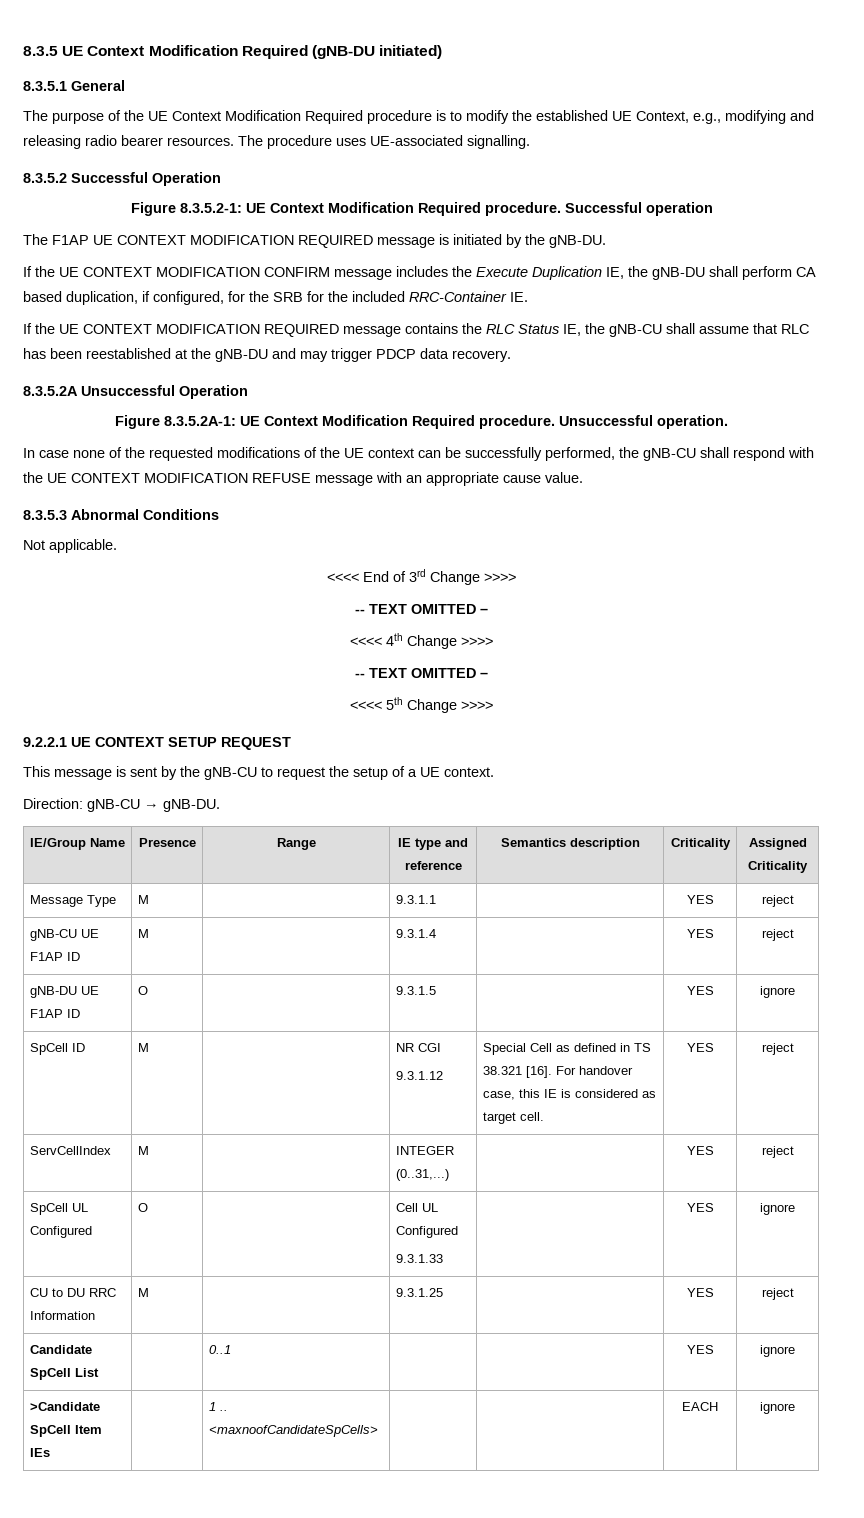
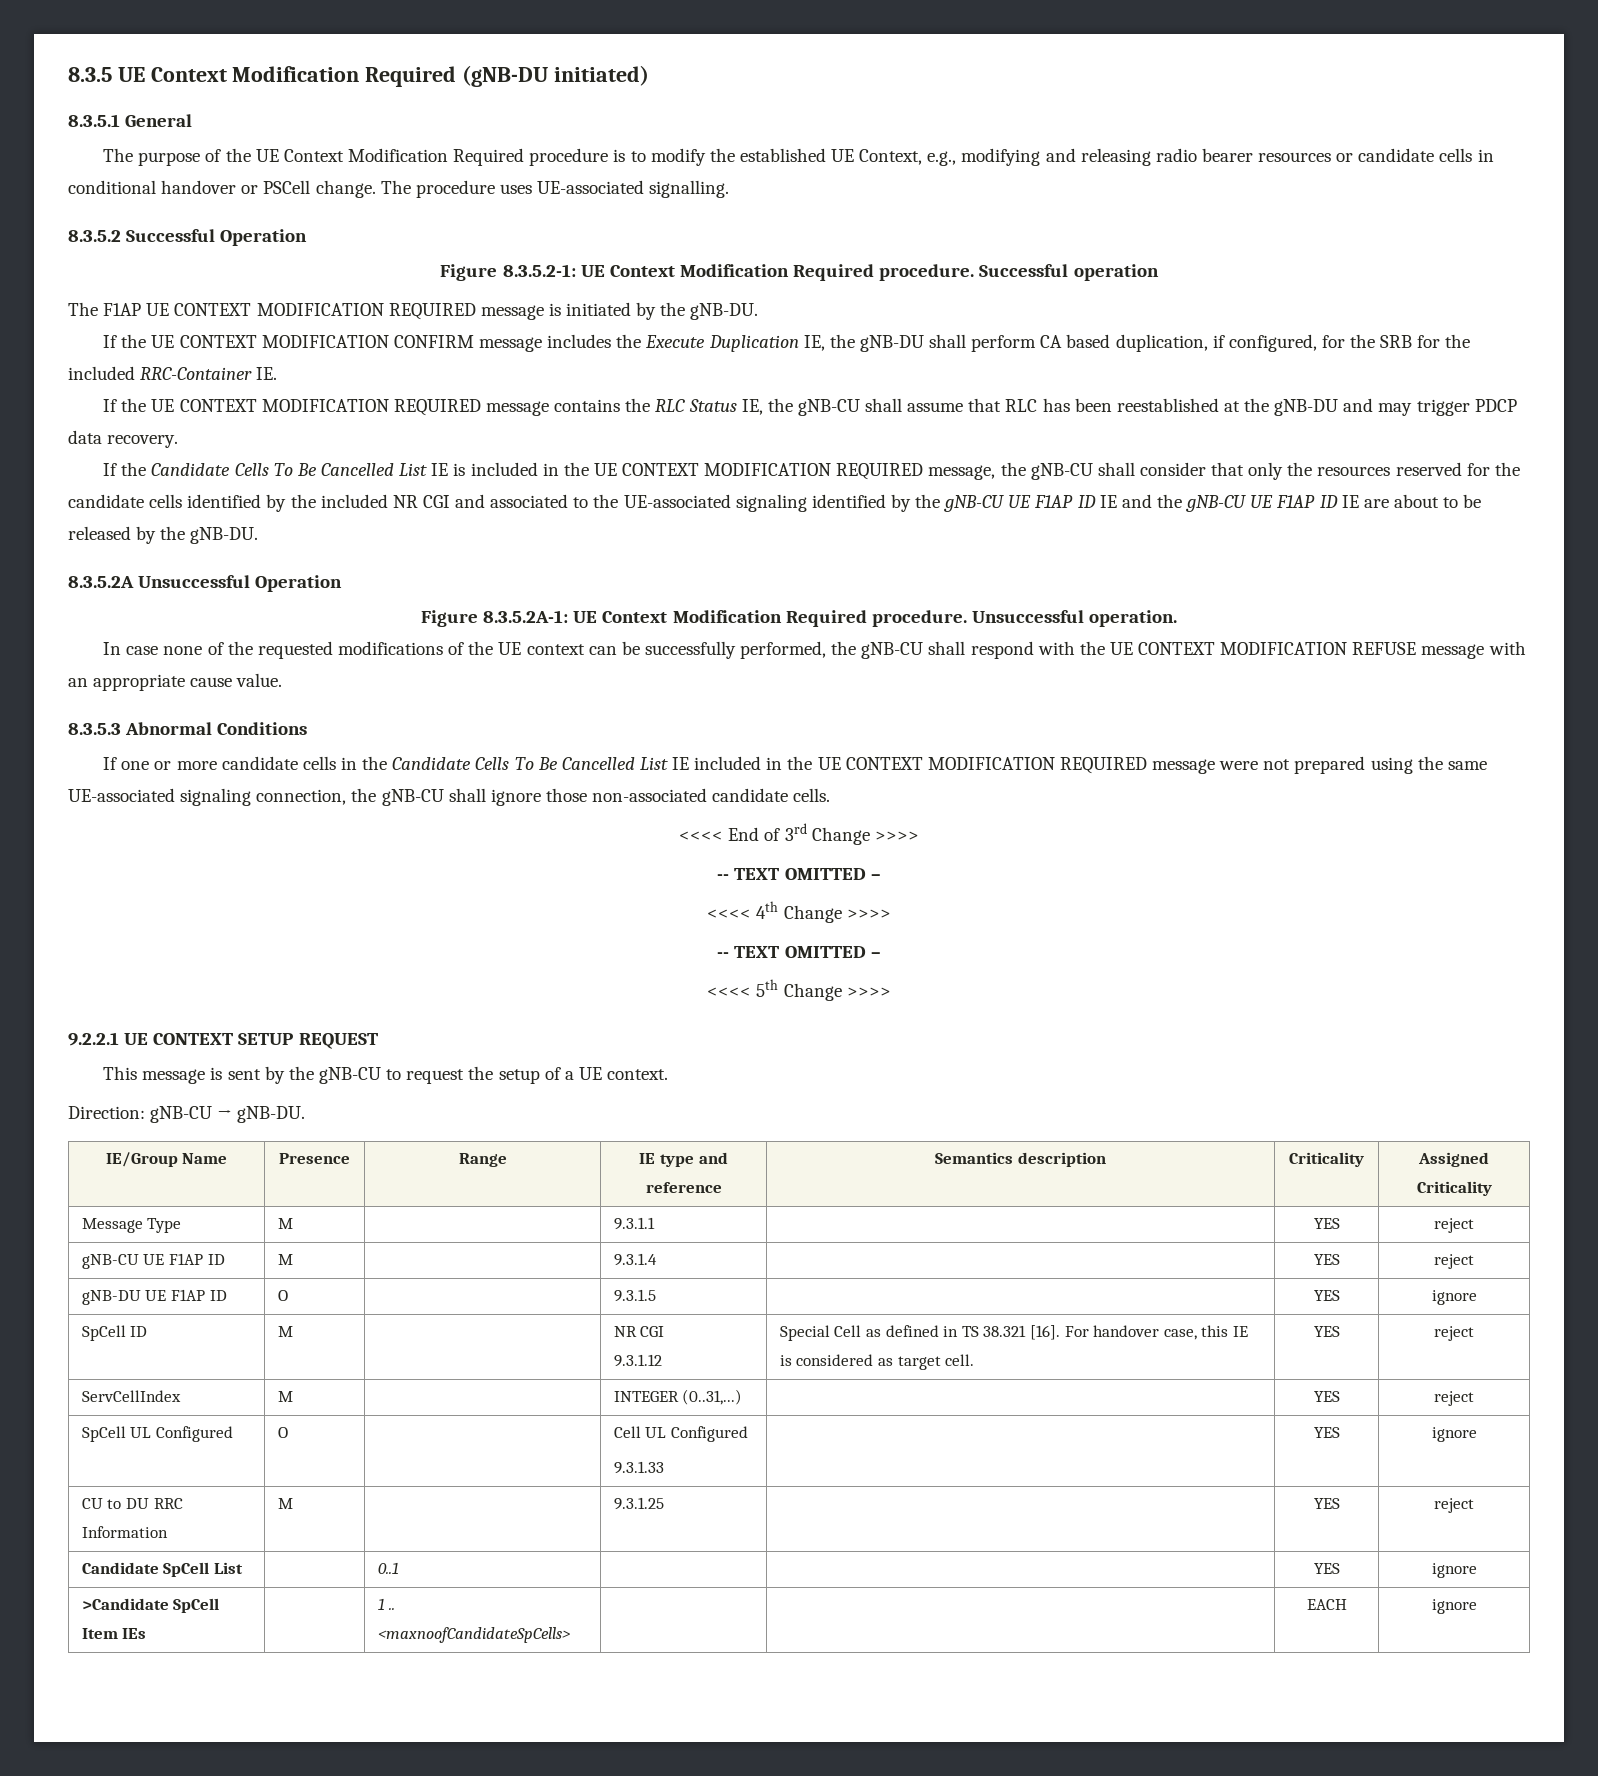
- The purpose of the UE Context Modification Required procedure is to modify the established UE Context, e.g., modifying and releasing radio bearer resources.
+ The purpose of the UE Context Modification Required procedure is to modify the established UE Context, e.g., modifying and releasing radio bearer resources or candidate cells in conditional handover or PSCell change.
+ If the Candidate Cells To Be Cancelled List IE is included in the UE CONTEXT MODIFICATION REQUIRED message, the gNB-CU shall consider that only the resources reserved for the candidate cells identified by the included NR CGI and associated to the UE-associated signaling identified by the gNB-CU UE F1AP ID IE and the gNB-CU UE F1AP ID IE are about to be released by the gNB-DU.
- Not applicable.
+ If one or more candidate cells in the Candidate Cells To Be Cancelled List IE included in the UE CONTEXT MODIFICATION REQUIRED message were not prepared using the same UE-associated signaling connection, the gNB-CU shall ignore those non-associated candidate cells.

